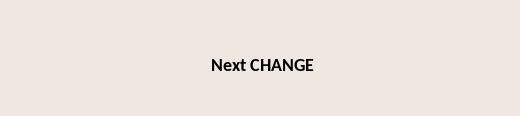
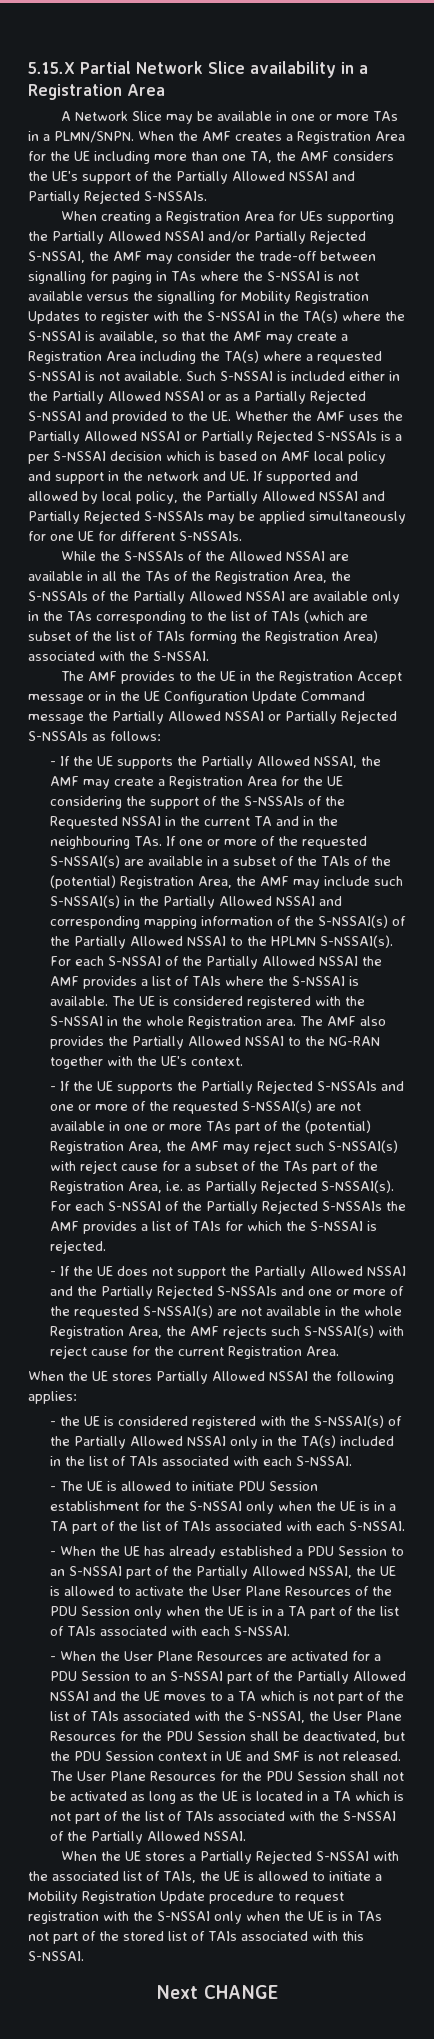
+ 5.15.X Partial Network Slice availability in a Registration Area
+ A Network Slice may be available in one or more TAs in a PLMN/SNPN. When the AMF creates a Registration Area for the UE including more than one TA, the AMF considers the UE's support of the Partially Allowed NSSAI and Partially Rejected S-NSSAIs.
+ When creating a Registration Area for UEs supporting the Partially Allowed NSSAI and/or Partially Rejected S-NSSAI, the AMF may consider the trade-off between signalling for paging in TAs where the S-NSSAI is not available versus the signalling for Mobility Registration Updates to register with the S-NSSAI in the TA(s) where the S-NSSAI is available, so that the AMF may create a Registration Area including the TA(s) where a requested S-NSSAI is not available. Such S-NSSAI is included either in the Partially Allowed NSSAI or as a Partially Rejected S-NSSAI and provided to the UE. Whether the AMF uses the Partially Allowed NSSAI or Partially Rejected S-NSSAIs is a per S-NSSAI decision which is based on AMF local policy and support in the network and UE. If supported and allowed by local policy, the Partially Allowed NSSAI and Partially Rejected S-NSSAIs may be applied simultaneously for one UE for different S-NSSAIs.
+ While the S-NSSAIs of the Allowed NSSAI are available in all the TAs of the Registration Area, the S-NSSAIs of the Partially Allowed NSSAI are available only in the TAs corresponding to the list of TAIs (which are subset of the list of TAIs forming the Registration Area) associated with the S-NSSAI.
+ The AMF provides to the UE in the Registration Accept message or in the UE Configuration Update Command message the Partially Allowed NSSAI or Partially Rejected S-NSSAIs as follows:
+ - If the UE supports the Partially Allowed NSSAI, the AMF may create a Registration Area for the UE considering the support of the S-NSSAIs of the Requested NSSAI in the current TA and in the neighbouring TAs. If one or more of the requested S-NSSAI(s) are available in a subset of the TAIs of the (potential) Registration Area, the AMF may include such S-NSSAI(s) in the Partially Allowed NSSAI and corresponding mapping information of the S-NSSAI(s) of the Partially Allowed NSSAI to the HPLMN S-NSSAI(s). For each S-NSSAI of the Partially Allowed NSSAI the AMF provides a list of TAIs where the S-NSSAI is available. The UE is considered registered with the S-NSSAI in the whole Registration area. The AMF also provides the Partially Allowed NSSAI to the NG-RAN together with the UE's context.
+ - If the UE supports the Partially Rejected S-NSSAIs and one or more of the requested S-NSSAI(s) are not available in one or more TAs part of the (potential) Registration Area, the AMF may reject such S-NSSAI(s) with reject cause for a subset of the TAs part of the Registration Area, i.e. as Partially Rejected S-NSSAI(s). For each S-NSSAI of the Partially Rejected S-NSSAIs the AMF provides a list of TAIs for which the S-NSSAI is rejected.
+ - If the UE does not support the Partially Allowed NSSAI and the Partially Rejected S-NSSAIs and one or more of the requested S-NSSAI(s) are not available in the whole Registration Area, the AMF rejects such S-NSSAI(s) with reject cause for the current Registration Area.
+ When the UE stores Partially Allowed NSSAI the following applies:
+ - the UE is considered registered with the S-NSSAI(s) of the Partially Allowed NSSAI only in the TA(s) included in the list of TAIs associated with each S-NSSAI.
+ - The UE is allowed to initiate PDU Session establishment for the S-NSSAI only when the UE is in a TA part of the list of TAIs associated with each S-NSSAI.
+ - When the UE has already established a PDU Session to an S-NSSAI part of the Partially Allowed NSSAI, the UE is allowed to activate the User Plane Resources of the PDU Session only when the UE is in a TA part of the list of TAIs associated with each S-NSSAI.
+ - When the User Plane Resources are activated for a PDU Session to an S-NSSAI part of the Partially Allowed NSSAI and the UE moves to a TA which is not part of the list of TAIs associated with the S-NSSAI, the User Plane Resources for the PDU Session shall be deactivated, but the PDU Session context in UE and SMF is not released. The User Plane Resources for the PDU Session shall not be activated as long as the UE is located in a TA which is not part of the list of TAIs associated with the S-NSSAI of the Partially Allowed NSSAI.
+ When the UE stores a Partially Rejected S-NSSAI with the associated list of TAIs, the UE is allowed to initiate a Mobility Registration Update procedure to request registration with the S-NSSAI only when the UE is in TAs not part of the stored list of TAIs associated with this S-NSSAI.

